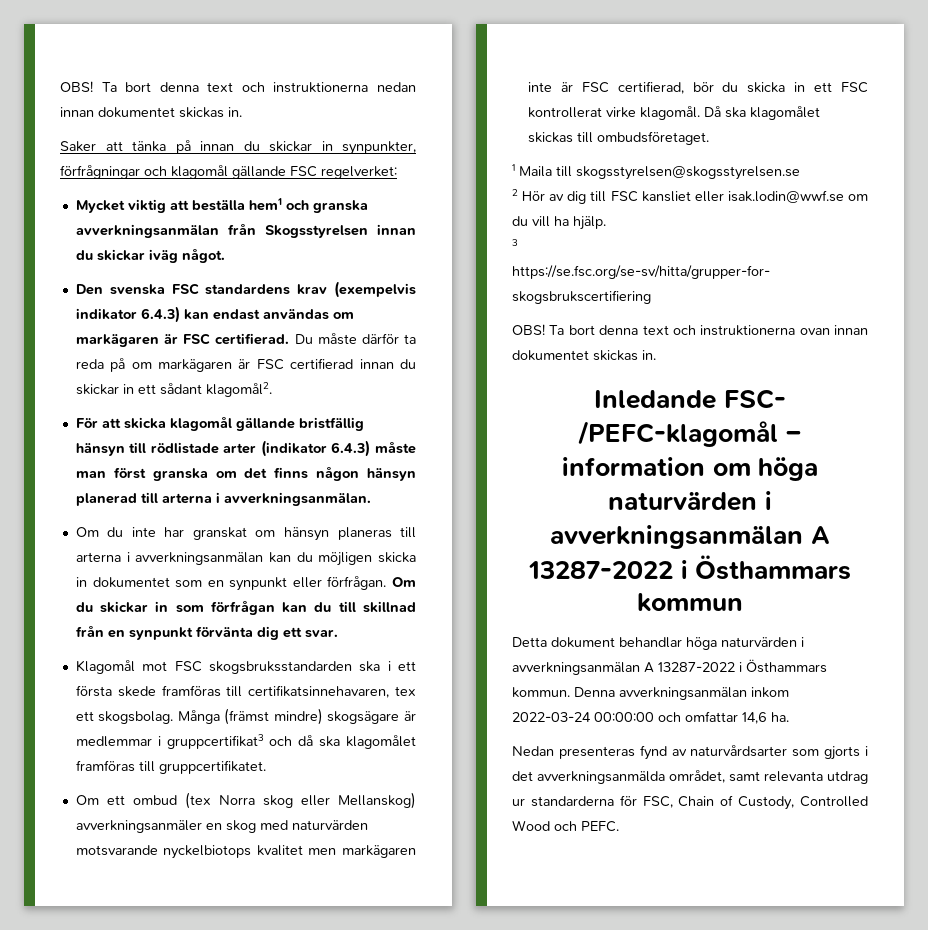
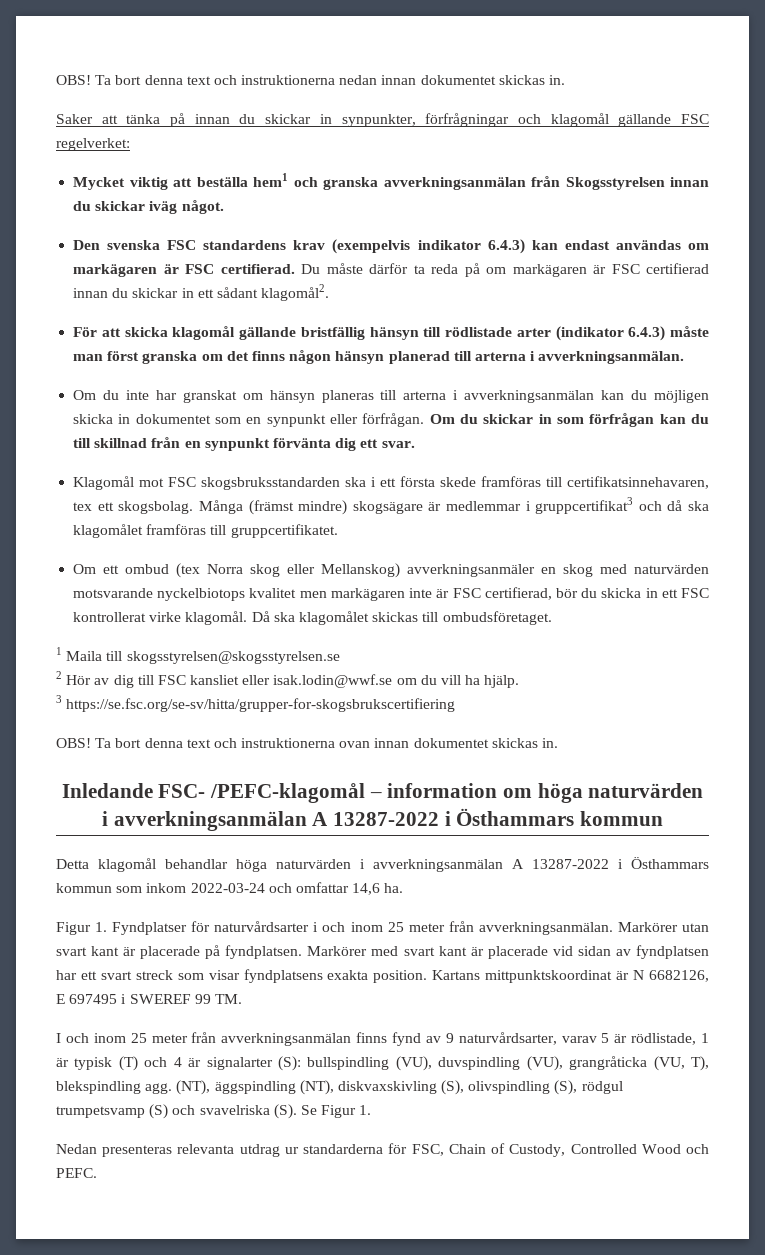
- Detta dokument behandlar höga naturvärden i avverkningsanmälan A 13287-2022 i Östhammars kommun. Denna avverkningsanmälan inkom 2022-03-24 00:00:00 och omfattar 14,6 ha.
+ Detta klagomål behandlar höga naturvärden i avverkningsanmälan A 13287-2022 i Östhammars kommun som inkom 2022-03-24 och omfattar 14,6 ha.
- Nedan presenteras fynd av naturvårdsarter som gjorts i det avverkningsanmälda området, samt relevanta utdrag ur standarderna för FSC, Chain of Custody, Controlled Wood och PEFC.
+ Figur 1. Fyndplatser för naturvårdsarter i och inom 25 meter från avverkningsanmälan. Markörer utan svart kant är placerade på fyndplatsen. Markörer med svart kant är placerade vid sidan av fyndplatsen har ett svart streck som visar fyndplatsens exakta position. Kartans mittpunktskoordinat är N 6682126, E 697495 i SWEREF 99 TM.
+ I och inom 25 meter från avverkningsanmälan finns fynd av 9 naturvårdsarter, varav 5 är rödlistade, 1 är typisk (T) och 4 är signalarter (S): bullspindling (VU), duvspindling (VU), grangråticka (VU, T), blekspindling agg. (NT), äggspindling (NT), diskvaxskivling (S), olivspindling (S), rödgul trumpetsvamp (S) och svavelriska (S). Se Figur 1.
+ Nedan presenteras relevanta utdrag ur standarderna för FSC, Chain of Custody, Controlled Wood och PEFC.

